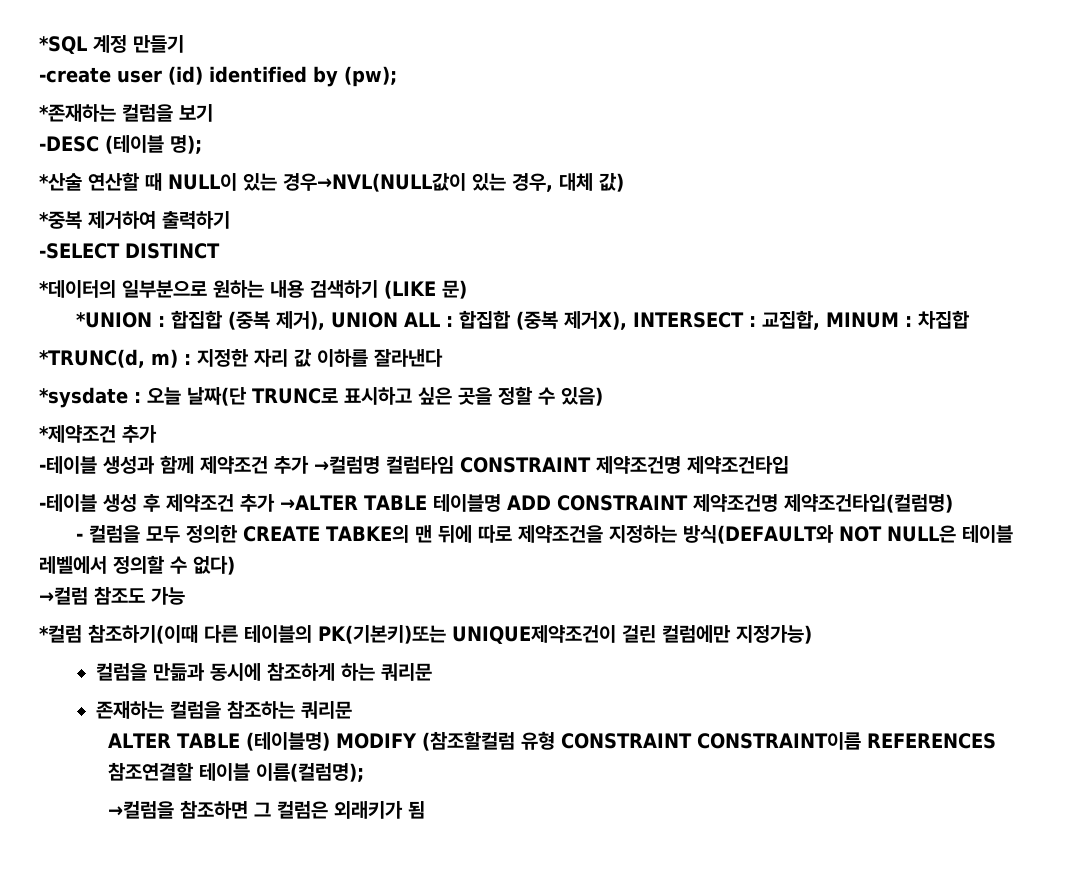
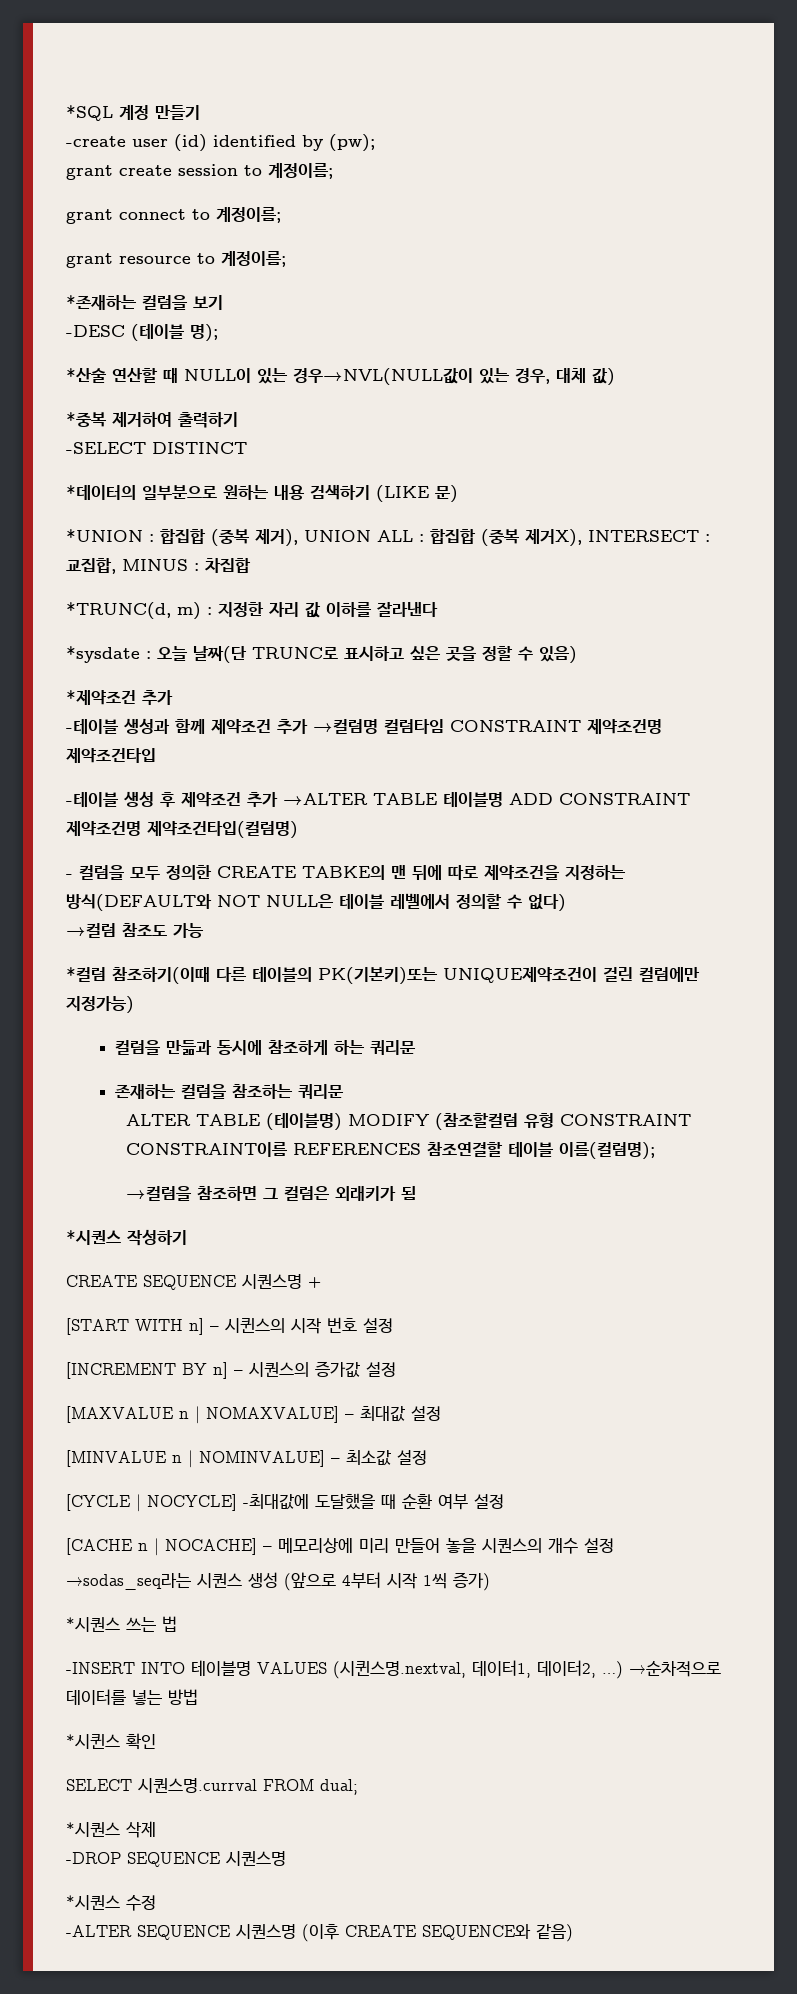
+ grant create session to 계정이름;
+ grant connect to 계정이름;
+ grant resource to 계정이름;
- *UNION : 합집합 (중복 제거), UNION ALL : 합집합 (중복 제거X), INTERSECT : 교집합, MINUM : 차집합
+ *UNION : 합집합 (중복 제거), UNION ALL : 합집합 (중복 제거X), INTERSECT : 교집합, MINUS : 차집합
+ *시퀀스 작성하기
+ CREATE SEQUENCE 시퀀스명 +
+ [START WITH n] – 시퀸스의 시작 번호 설정
+ [INCREMENT BY n] – 시퀀스의 증가값 설정
+ [MAXVALUE n | NOMAXVALUE] – 최대값 설정
+ [MINVALUE n | NOMINVALUE] – 최소값 설정
+ [CYCLE | NOCYCLE] -최대값에 도달했을 때 순환 여부 설정
+ [CACHE n | NOCACHE] – 메모리상에 미리 만들어 놓을 시퀀스의 개수 설정
+ →sodas_seq라는 시퀀스 생성 (앞으로 4부터 시작 1씩 증가)
+ *시퀀스 쓰는 법
+ -INSERT INTO 테이블명 VALUES (시퀸스명.nextval, 데이터1, 데이터2, …) →순차적으로 데이터를 넣는 방법
+ *시퀸스 확인
+ SELECT 시퀀스명.currval FROM dual;
+ *시퀀스 삭제
+ -DROP SEQUENCE 시퀀스명
+ *시퀀스 수정
+ -ALTER SEQUENCE 시퀀스명 (이후 CREATE SEQUENCE와 같음)

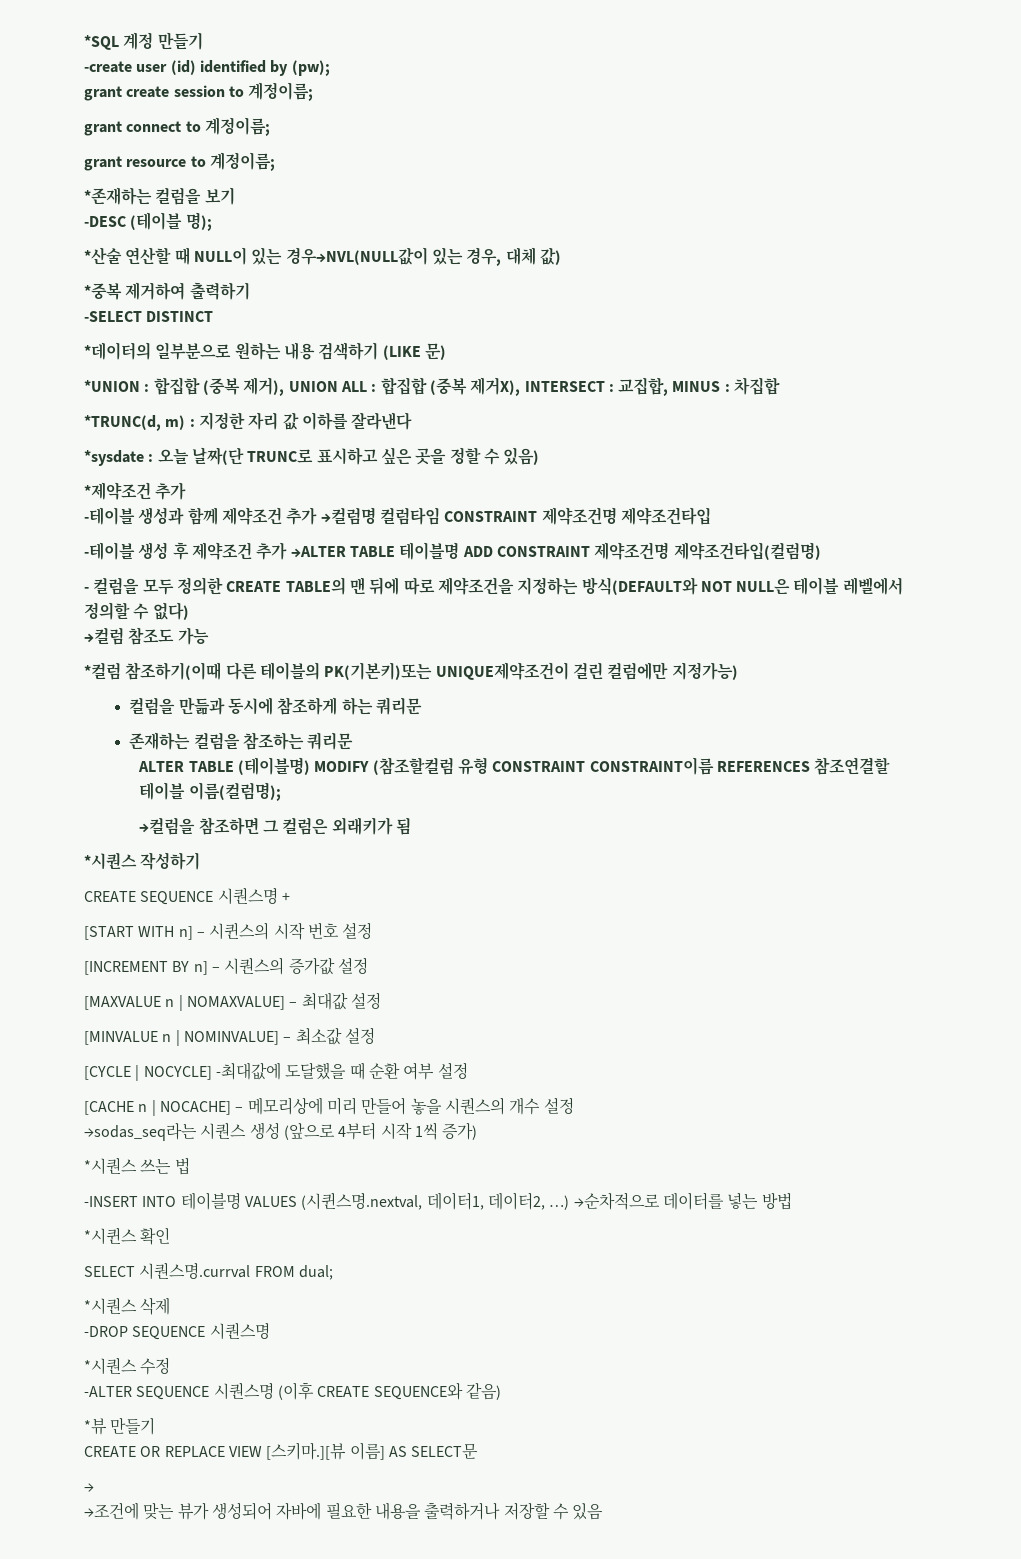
- - 컬럼을 모두 정의한 CREATE TABKE의 맨 뒤에 따로 제약조건을 지정하는 방식(DEFAULT와 NOT NULL은 테이블 레벨에서 정의할 수 없다)
+ - 컬럼을 모두 정의한 CREATE TABLE의 맨 뒤에 따로 제약조건을 지정하는 방식(DEFAULT와 NOT NULL은 테이블 레벨에서 정의할 수 없다)
+ *뷰 만들기
+ CREATE OR REPLACE VIEW [스키마.][뷰 이름] AS SELECT문
+ →
+ →조건에 맞는 뷰가 생성되어 자바에 필요한 내용을 출력하거나 저장할 수 있음

